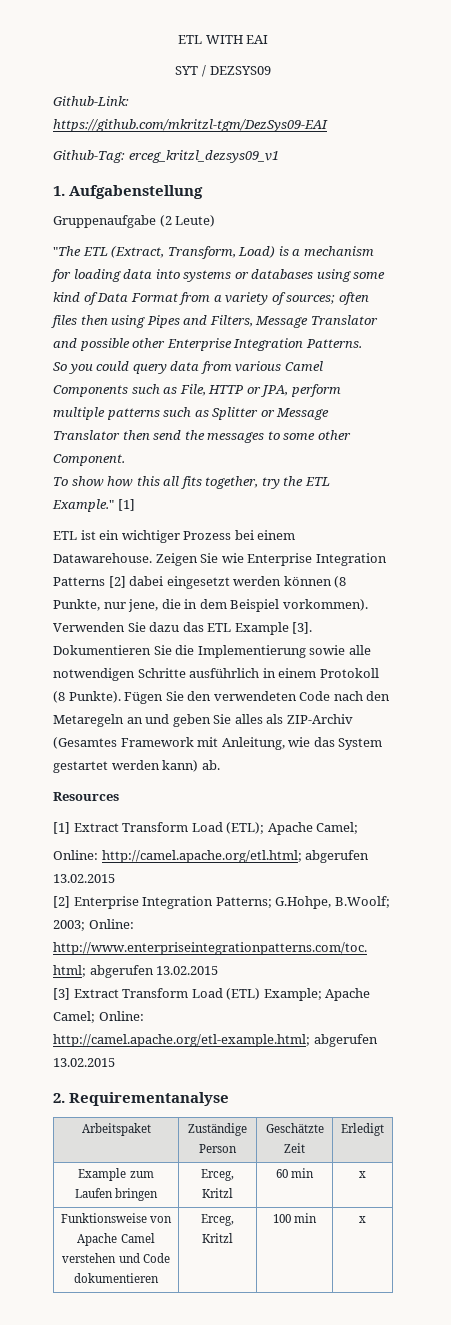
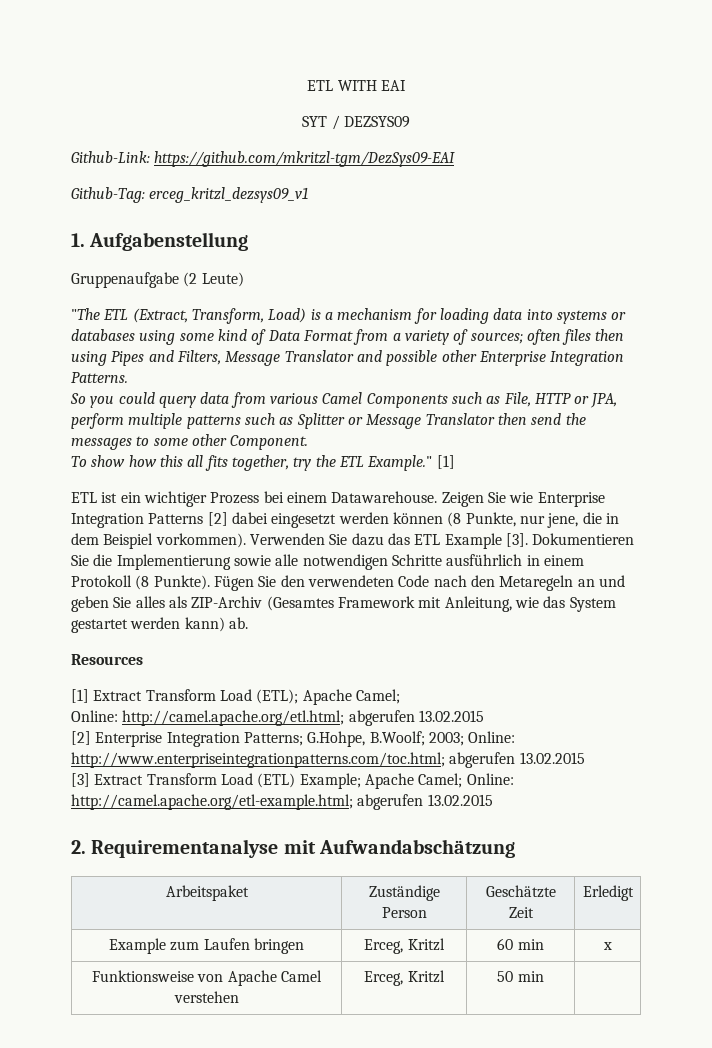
- 2. Requirementanalyse
+ 2. Requirementanalyse mit Aufwandabschätzung
- Funktionsweise von Apache Camel verstehen und Code dokumentieren | Erceg, Kritzl | 100 min | x
+ Funktionsweise von Apache Camel verstehen | Erceg, Kritzl | 50 min |

